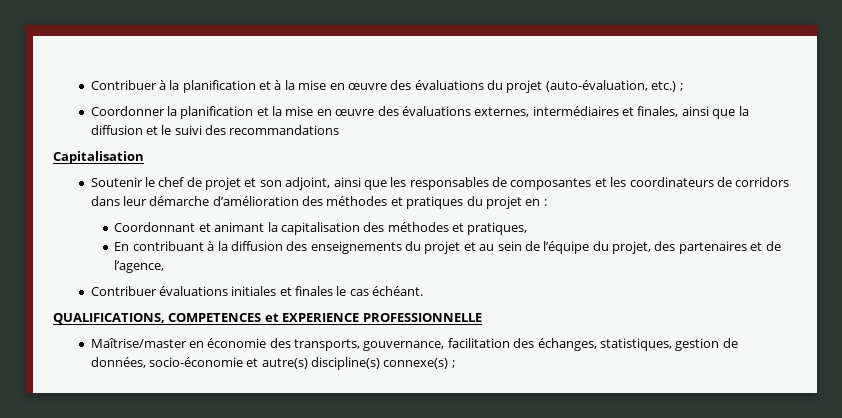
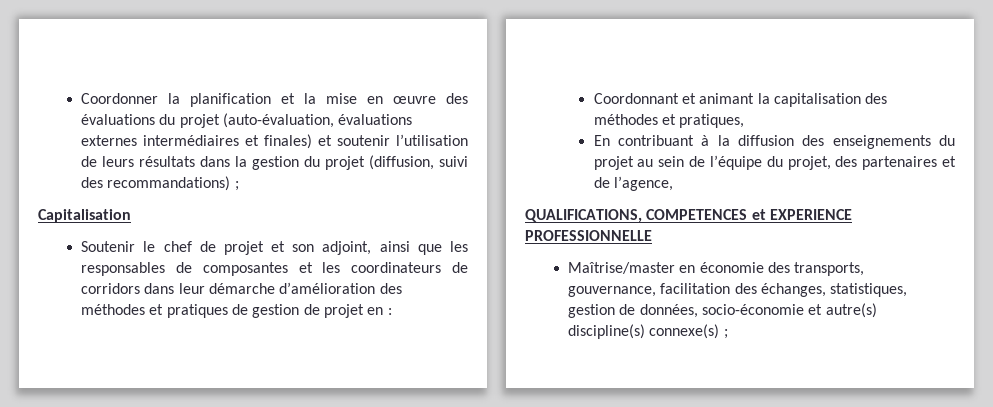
- Contribuer à la planification et à la mise en œuvre des évaluations du projet (auto-évaluation, etc.) ;
- Coordonner la planification et la mise en œuvre des évaluations externes, intermédiaires et finales, ainsi que la diffusion et le suivi des recommandations
+ Coordonner la planification et la mise en œuvre des évaluations du projet (auto-évaluation, évaluations externes intermédiaires et finales) et soutenir l’utilisation de leurs résultats dans la gestion du projet (diffusion, suivi des recommandations) ;
- Soutenir le chef de projet et son adjoint, ainsi que les responsables de composantes et les coordinateurs de corridors dans leur démarche d’amélioration des méthodes et pratiques du projet en :
+ Soutenir le chef de projet et son adjoint, ainsi que les responsables de composantes et les coordinateurs de corridors dans leur démarche d’amélioration des méthodes et pratiques de gestion de projet en :
- En contribuant à la diffusion des enseignements du projet et au sein de l’équipe du projet, des partenaires et de l’agence,
+ En contribuant à la diffusion des enseignements du projet au sein de l’équipe du projet, des partenaires et de l’agence,
- Contribuer évaluations initiales et finales le cas échéant.

